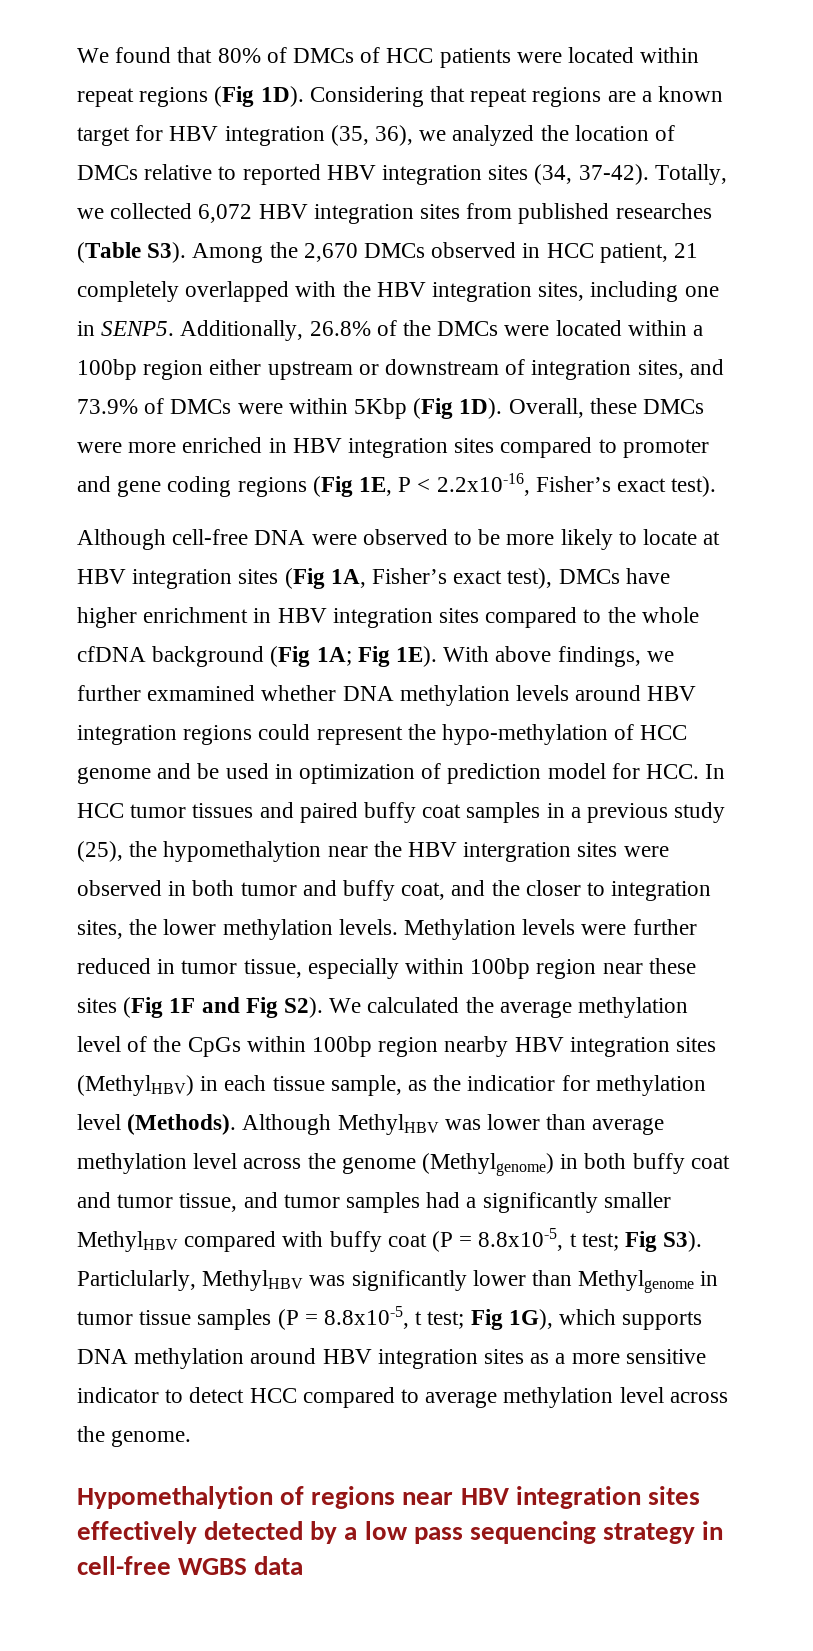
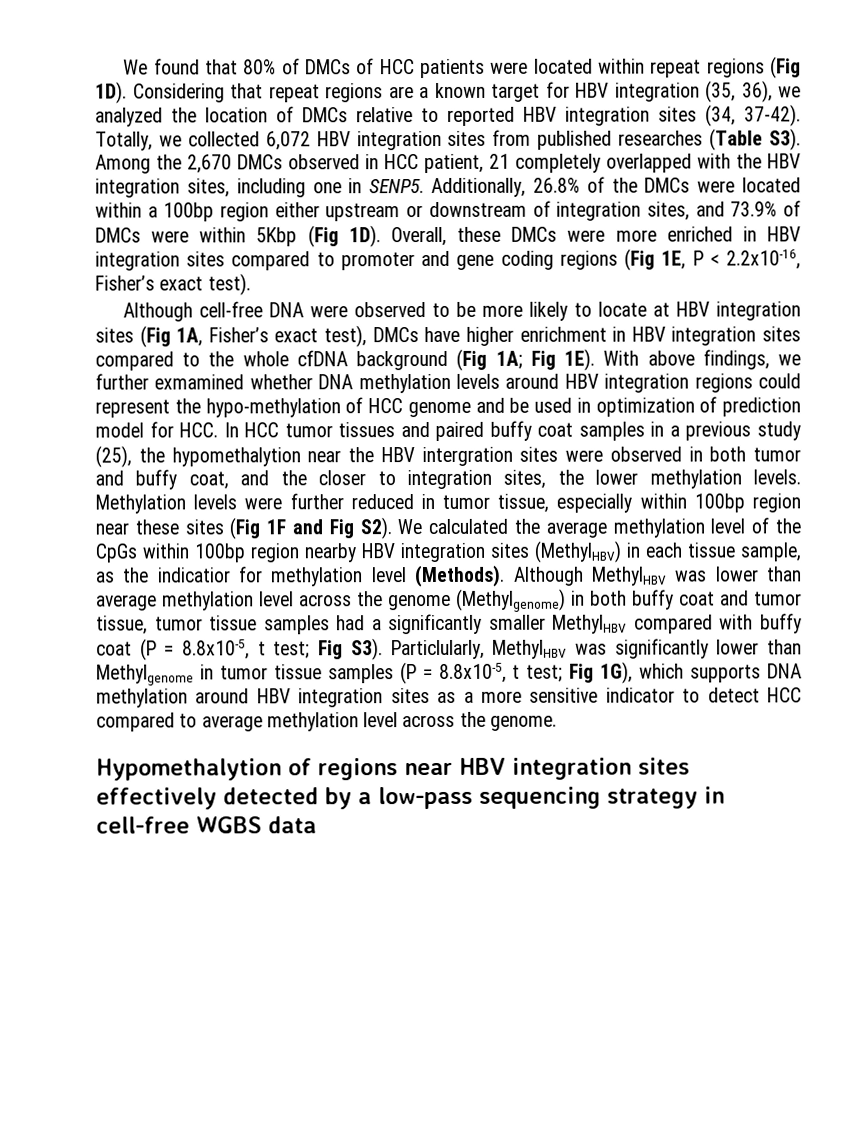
- Although MethylHBV was lower than average methylation level across the genome (Methylgenome) in both buffy coat and tumor tissue, and tumor samples had a significantly smaller MethylHBV compared with buffy coat (P = 8.8x10-5, t test;
+ Although MethylHBV was lower than average methylation level across the genome (Methylgenome) in both buffy coat and tumor tissue, tumor tissue samples had a significantly smaller MethylHBV compared with buffy coat (P = 8.8x10-5, t test;
- Hypomethalytion of regions near HBV integration sites effectively detected by a low pass sequencing strategy in cell-free WGBS data
+ Hypomethalytion of regions near HBV integration sites effectively detected by a low-pass sequencing strategy in cell-free WGBS data

